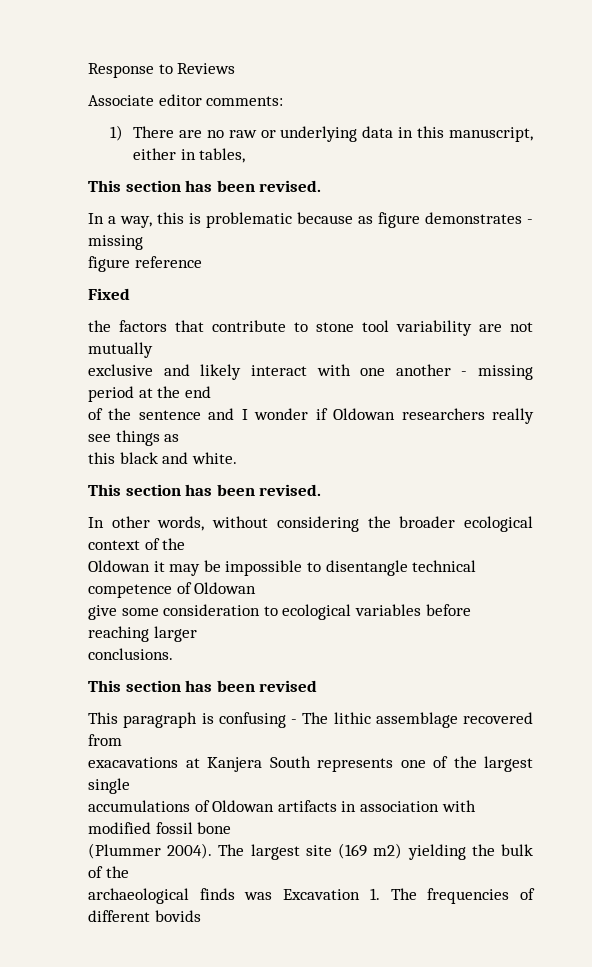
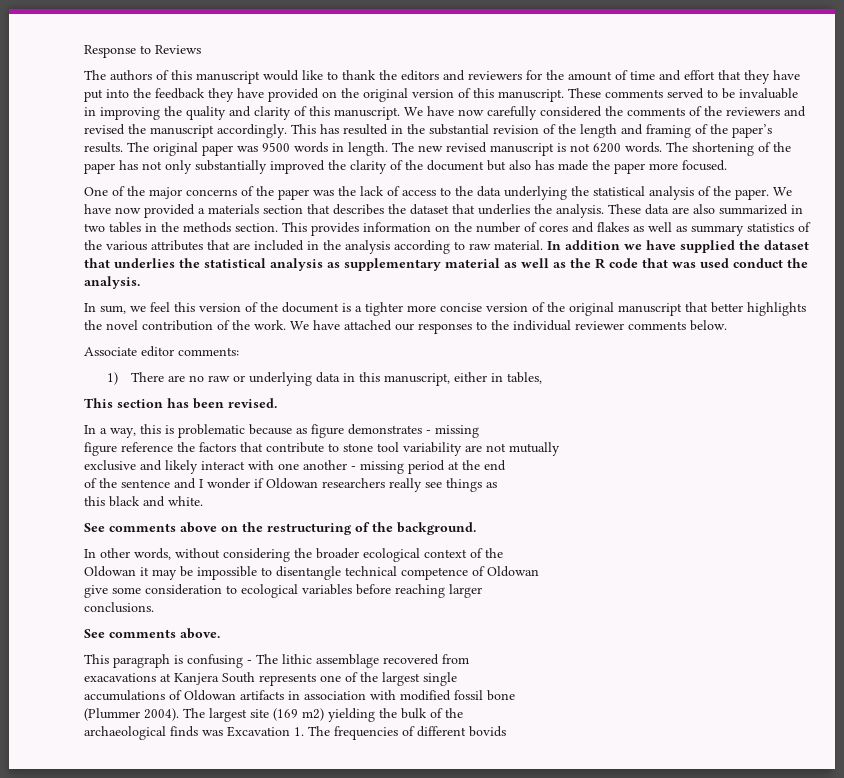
+ The authors of this manuscript would like to thank the editors and reviewers for the amount of time and effort that they have put into the feedback they have provided on the original version of this manuscript. These comments served to be invaluable in improving the quality and clarity of this manuscript. We have now carefully considered the comments of the reviewers and revised the manuscript accordingly. This has resulted in the substantial revision of the length and framing of the paper’s results. The original paper was 9500 words in length. The new revised manuscript is not 6200 words. The shortening of the paper has not only substantially improved the clarity of the document but also has made the paper more focused.
+ One of the major concerns of the paper was the lack of access to the data underlying the statistical analysis of the paper. We have now provided a materials section that describes the dataset that underlies the analysis. These data are also summarized in two tables in the methods section. This provides information on the number of cores and flakes as well as summary statistics of the various attributes that are included in the analysis according to raw material. In addition we have supplied the dataset that underlies the statistical analysis as supplementary material as well as the R code that was used conduct the analysis.
+ In sum, we feel this version of the document is a tighter more concise version of the original manuscript that better highlights the novel contribution of the work. We have attached our responses to the individual reviewer comments below.
- figure reference
- Fixed
- the factors that contribute to stone tool variability are not mutually
+ figure reference the factors that contribute to stone tool variability are not mutually
  this black and white.
- This section has been revised.
+ See comments above on the restructuring of the background.
- This section has been revised
+ See comments above.

